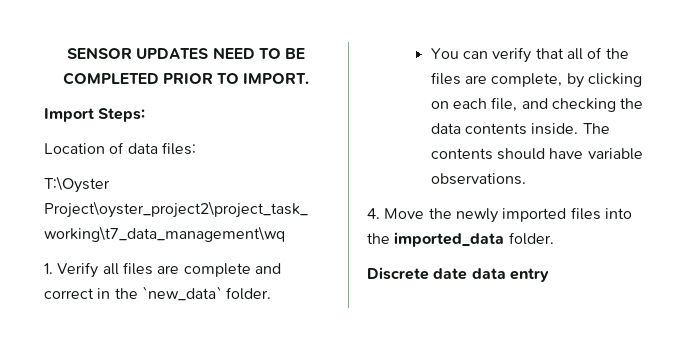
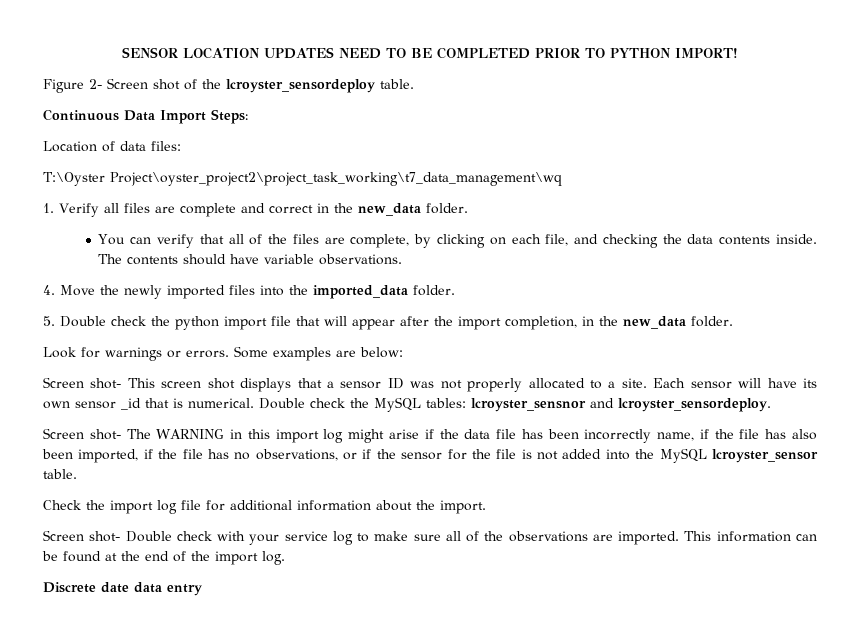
- SENSOR UPDATES NEED TO BE COMPLETED PRIOR TO IMPORT.
- Import Steps:
+ SENSOR LOCATION UPDATES NEED TO BE COMPLETED PRIOR TO PYTHON IMPORT!
+ Figure 2- Screen shot of the lcroyster_sensordeploy table.
+ Continuous Data Import Steps:
- 1. Verify all files are complete and correct in the `new_data` folder.
+ 1. Verify all files are complete and correct in the new_data folder.
+ 5. Double check the python import file that will appear after the import completion, in the new_data folder.
+ Look for warnings or errors. Some examples are below:
+ Screen shot- This screen shot displays that a sensor ID was not properly allocated to a site. Each sensor will have its own sensor _id that is numerical. Double check the MySQL tables: lcroyster_sensnor and lcroyster_sensordeploy.
+ Screen shot- The WARNING in this import log might arise if the data file has been incorrectly name, if the file has also been imported, if the file has no observations, or if the sensor for the file is not added into the MySQL lcroyster_sensor table.
+ Check the import log file for additional information about the import.
+ Screen shot- Double check with your service log to make sure all of the observations are imported. This information can be found at the end of the import log.

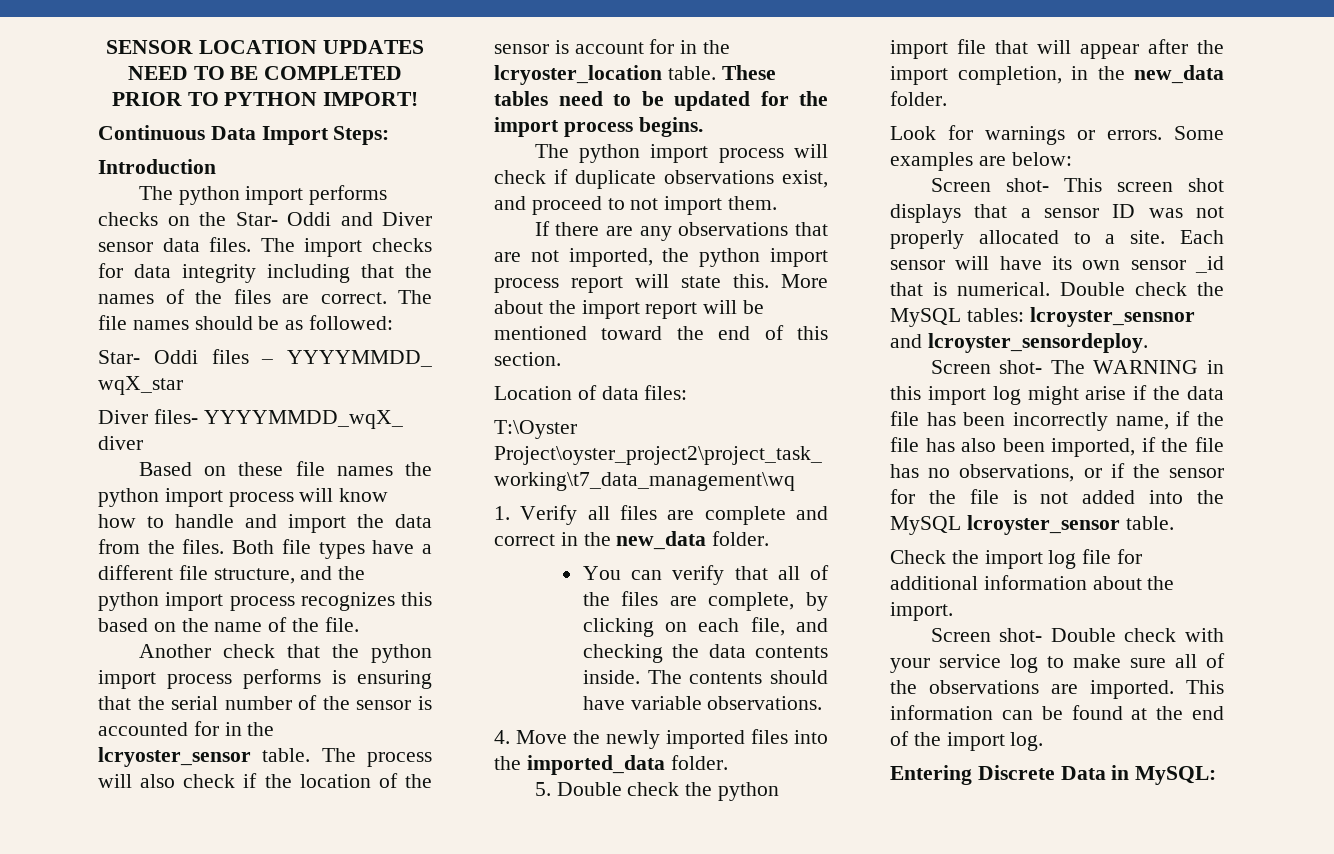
- Figure 2- Screen shot of the lcroyster_sensordeploy table.
  Continuous Data Import Steps:
+ Introduction
+ The python import performs checks on the Star- Oddi and Diver sensor data files. The import checks for data integrity including that the names of the files are correct. The file names should be as followed:
+ Star- Oddi files – YYYYMMDD_ wqX_star
+ Diver files- YYYYMMDD_wqX_ diver
+ Based on these file names the python import process will know how to handle and import the data from the files. Both file types have a different file structure, and the python import process recognizes this based on the name of the file.
+ Another check that the python import process performs is ensuring that the serial number of the sensor is accounted for in the lcryoster_sensor table. The process will also check if the location of the sensor is account for in the lcryoster_location table. These tables need to be updated for the import process begins.
+ The python import process will check if duplicate observations exist, and proceed to not import them.
+ If there are any observations that are not imported, the python import process report will state this. More about the import report will be mentioned toward the end of this section.
- Discrete date data entry
+ Entering Discrete Data in MySQL:

